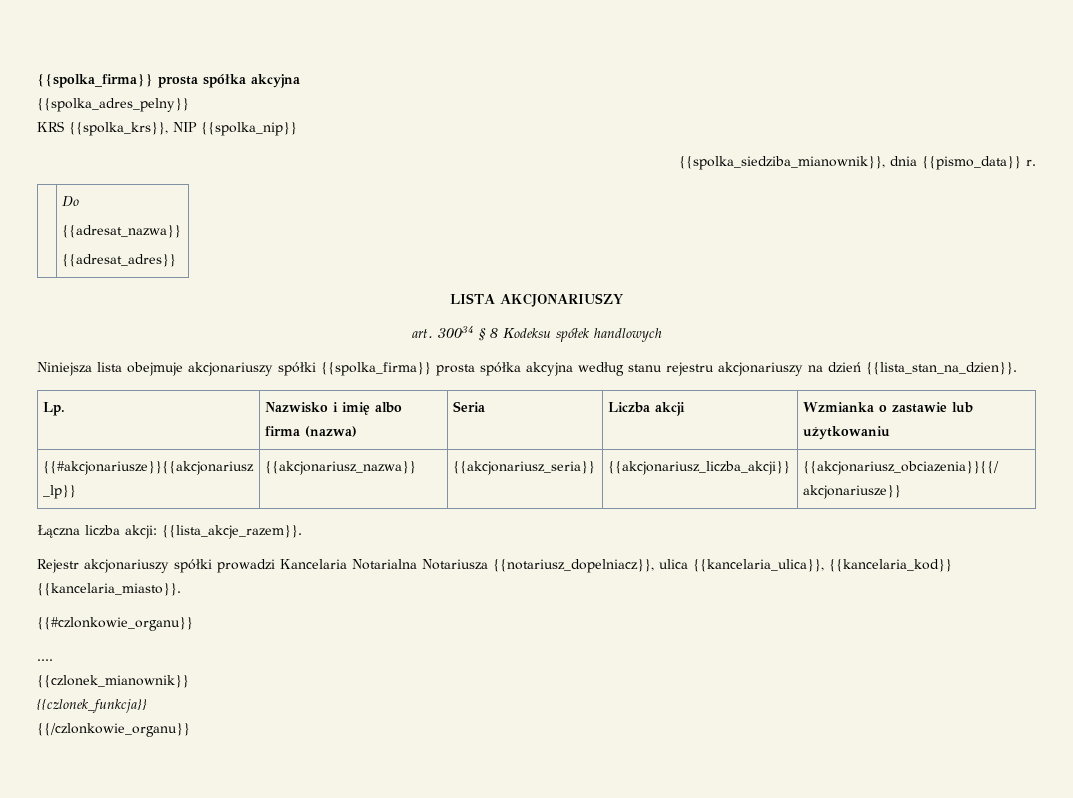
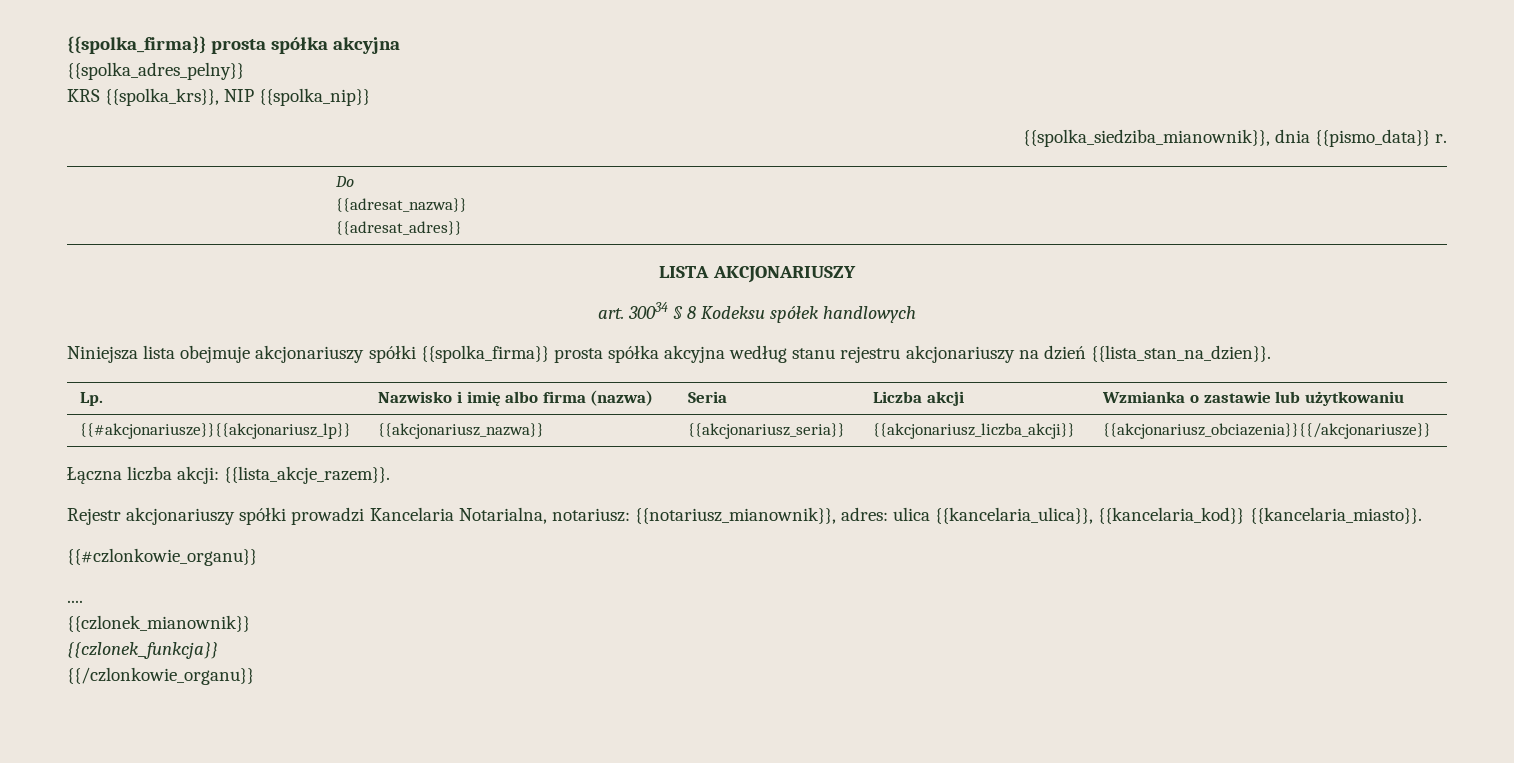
- Rejestr akcjonariuszy spółki prowadzi Kancelaria Notarialna Notariusza {{notariusz_dopelniacz}}, ulica {{kancelaria_ulica}}, {{kancelaria_kod}} {{kancelaria_miasto}}.
+ Rejestr akcjonariuszy spółki prowadzi Kancelaria Notarialna, notariusz: {{notariusz_mianownik}}, adres: ulica {{kancelaria_ulica}}, {{kancelaria_kod}} {{kancelaria_miasto}}.

